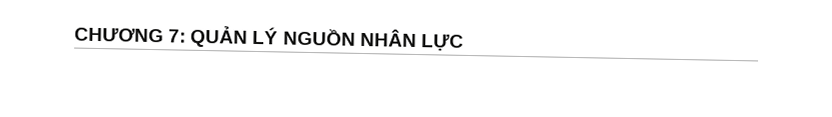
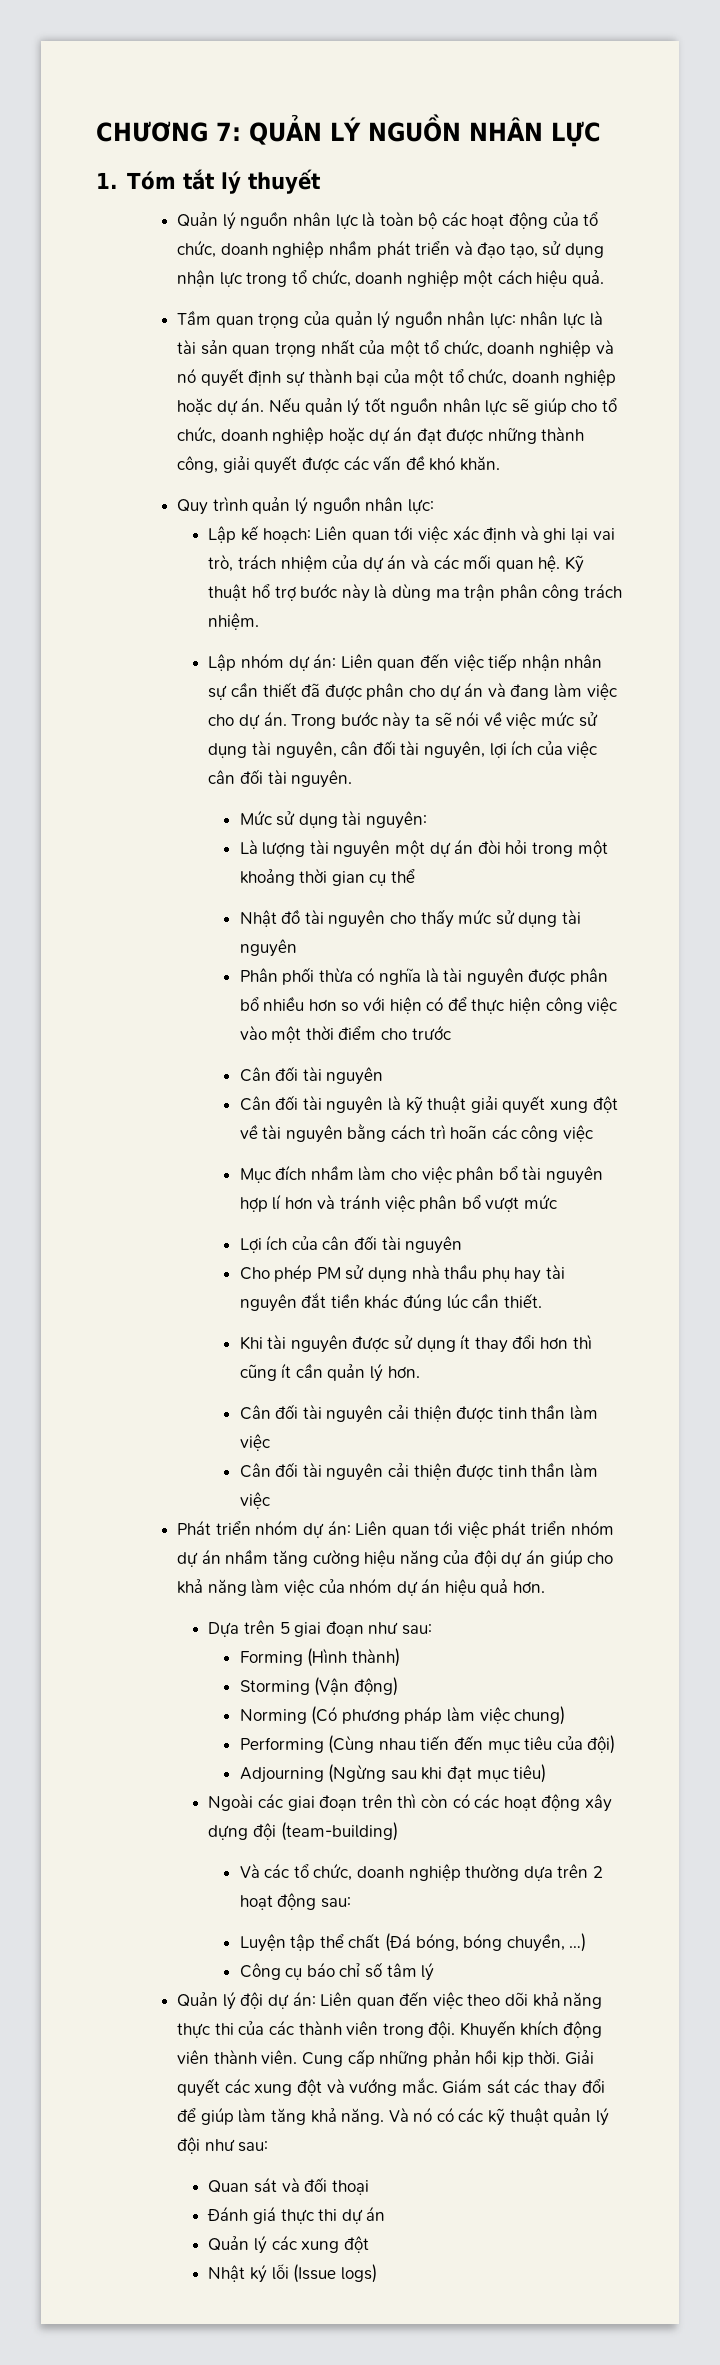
+ 1. Tóm tắt lý thuyết
+ Quản lý nguồn nhân lực là toàn bộ các hoạt động của tổ chức, doanh nghiệp nhầm phát triển và đạo tạo, sử dụng nhận lực trong tổ chức, doanh nghiệp một cách hiệu quả.
+ Tầm quan trọng của quản lý nguồn nhân lực: nhân lực là tài sản quan trọng nhất của một tổ chức, doanh nghiệp và nó quyết định sự thành bại của một tổ chức, doanh nghiệp hoặc dự án. Nếu quản lý tốt nguồn nhân lực sẽ giúp cho tổ chức, doanh nghiệp hoặc dự án đạt được những thành công, giải quyết được các vấn đề khó khăn.
+ Quy trình quản lý nguồn nhân lực:
+ Lập kế hoạch: Liên quan tới việc xác định và ghi lại vai trò, trách nhiệm của dự án và các mối quan hệ. Kỹ thuật hổ trợ bước này là dùng ma trận phân công trách nhiệm.
+ Lập nhóm dự án: Liên quan đến việc tiếp nhận nhân sự cần thiết đã được phân cho dự án và đang làm việc cho dự án. Trong bước này ta sẽ nói về việc mức sử dụng tài nguyên, cân đối tài nguyên, lợi ích của việc cân đối tài nguyên.
+ Mức sử dụng tài nguyên:
+ Là lượng tài nguyên một dự án đòi hỏi trong một khoảng thời gian cụ thể
+ Nhật đồ tài nguyên cho thấy mức sử dụng tài nguyên
+ Phân phối thừa có nghĩa là tài nguyên được phân bổ nhiều hơn so với hiện có để thực hiện công việc vào một thời điểm cho trước
+ Cân đối tài nguyên
+ Cân đối tài nguyên là kỹ thuật giải quyết xung đột về tài nguyên bằng cách trì hoãn các công việc
+ Mục đích nhầm làm cho việc phân bổ tài nguyên hợp lí hơn và tránh việc phân bổ vượt mức
+ Lợi ích của cân đối tài nguyên
+ Cho phép PM sử dụng nhà thầu phụ hay tài nguyên đắt tiền khác đúng lúc cần thiết.
+ Khi tài nguyên được sử dụng ít thay đổi hơn thì cũng ít cần quản lý hơn.
+ Cân đối tài nguyên cải thiện được tinh thần làm việc
+ Cân đối tài nguyên cải thiện được tinh thần làm việc
+ Phát triển nhóm dự án: Liên quan tới việc phát triển nhóm dự án nhầm tăng cường hiệu năng của đội dự án giúp cho khả năng làm việc của nhóm dự án hiệu quả hơn.
+ Dựa trên 5 giai đoạn như sau:
+ Forming (Hình thành)
+ Storming (Vận động)
+ Norming (Có phương pháp làm việc chung)
+ Performing (Cùng nhau tiến đến mục tiêu của đội)
+ Adjourning (Ngừng sau khi đạt mục tiêu)
+ Ngoài các giai đoạn trên thì còn có các hoạt động xây dựng đội (team-building)
+ Và các tổ chức, doanh nghiệp thường dựa trên 2 hoạt động sau:
+ Luyện tập thể chất (Đá bóng, bóng chuyền, …)
+ Công cụ báo chỉ số tâm lý
+ Quản lý đội dự án: Liên quan đến việc theo dõi khả năng thực thi của các thành viên trong đội. Khuyến khích động viên thành viên. Cung cấp những phản hồi kịp thời. Giải quyết các xung đột và vướng mắc. Giám sát các thay đổi để giúp làm tăng khả năng. Và nó có các kỹ thuật quản lý đội như sau:
+ Quan sát và đối thoại
+ Đánh giá thực thi dự án
+ Quản lý các xung đột
+ Nhật ký lỗi (Issue logs)

